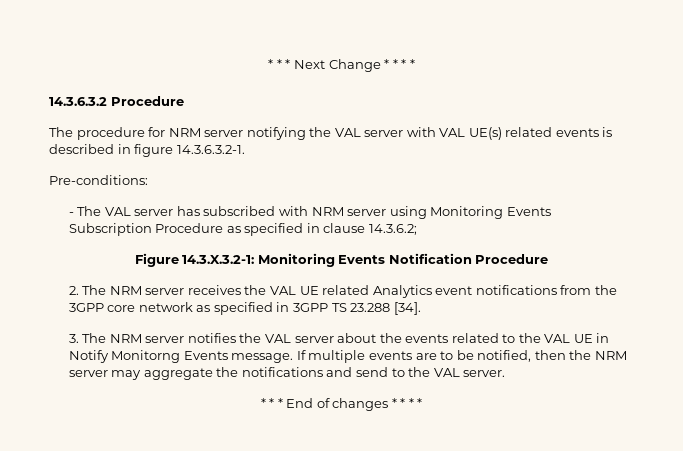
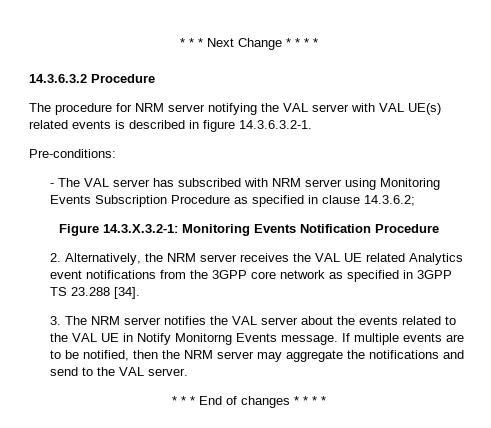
- 2. The NRM server receives the VAL UE related Analytics event notifications from the 3GPP core network as specified in 3GPP TS 23.288 [34].
+ 2. Alternatively, the NRM server receives the VAL UE related Analytics event notifications from the 3GPP core network as specified in 3GPP TS 23.288 [34].

